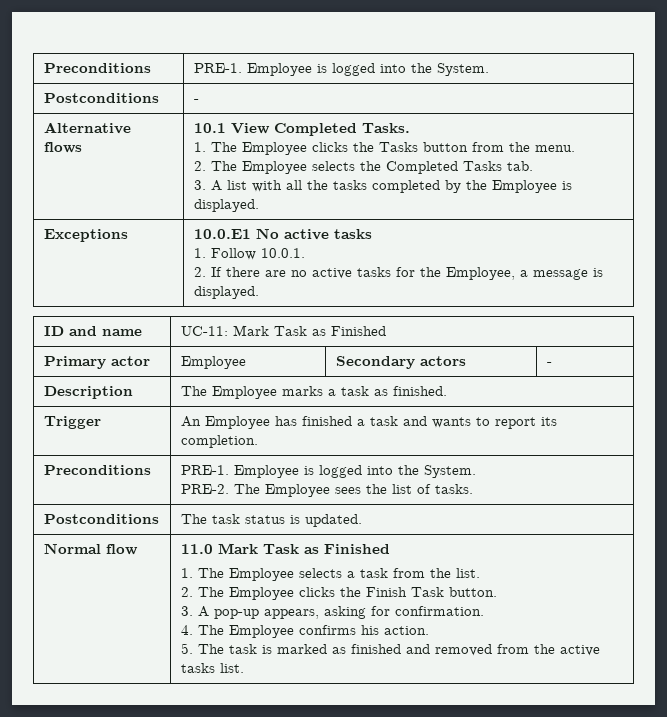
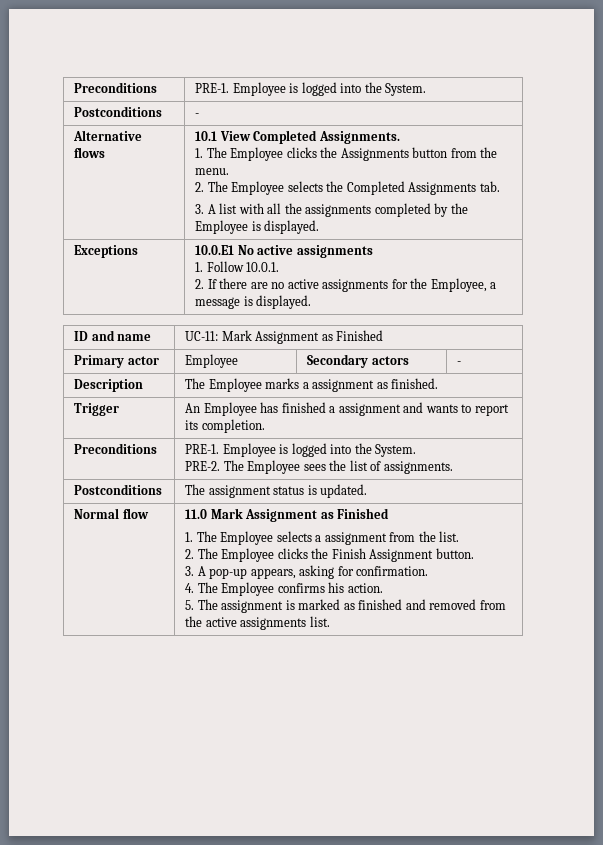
- Alternative flows | 10.1 View Completed Tasks.
- 1. The Employee clicks the Tasks button from the menu.
- 2. The Employee selects the Completed Tasks tab.
- 3. A list with all the tasks completed by the Employee is displayed.
+ Alternative flows | 10.1 View Completed Assignments.
+ 1. The Employee clicks the Assignments button from the menu.
+ 2. The Employee selects the Completed Assignments tab.
+ 3. A list with all the assignments completed by the Employee is displayed.
- Exceptions | 10.0.E1 No active tasks
+ Exceptions | 10.0.E1 No active assignments
  1. Follow 10.0.1.
- 2. If there are no active tasks for the Employee, a message is displayed.
+ 2. If there are no active assignments for the Employee, a message is displayed.
- ID and name | UC-11: Mark Task as Finished
+ ID and name | UC-11: Mark Assignment as Finished
- Description | The Employee marks a task as finished.
+ Description | The Employee marks a assignment as finished.
- Trigger | An Employee has finished a task and wants to report its completion.
+ Trigger | An Employee has finished a assignment and wants to report its completion.
  Preconditions | PRE-1. Employee is logged into the System.
- PRE-2. The Employee sees the list of tasks.
+ PRE-2. The Employee sees the list of assignments.
- Postconditions | The task status is updated.
+ Postconditions | The assignment status is updated.
- 11.0 Mark Task as Finished
+ 11.0 Mark Assignment as Finished
- 1. The Employee selects a task from the list.
+ 1. The Employee selects a assignment from the list.
- 2. The Employee clicks the Finish Task button.
+ 2. The Employee clicks the Finish Assignment button.
- 5. The task is marked as finished and removed from the active tasks list.
+ 5. The assignment is marked as finished and removed from the active assignments list.

